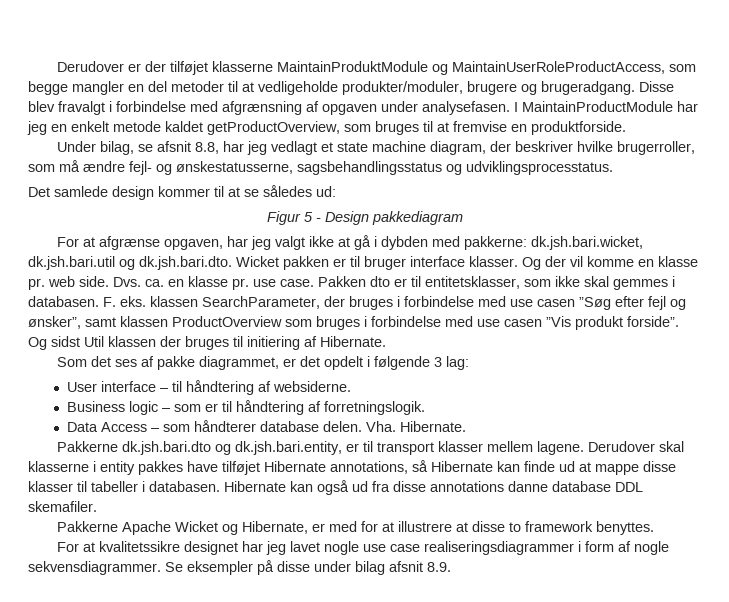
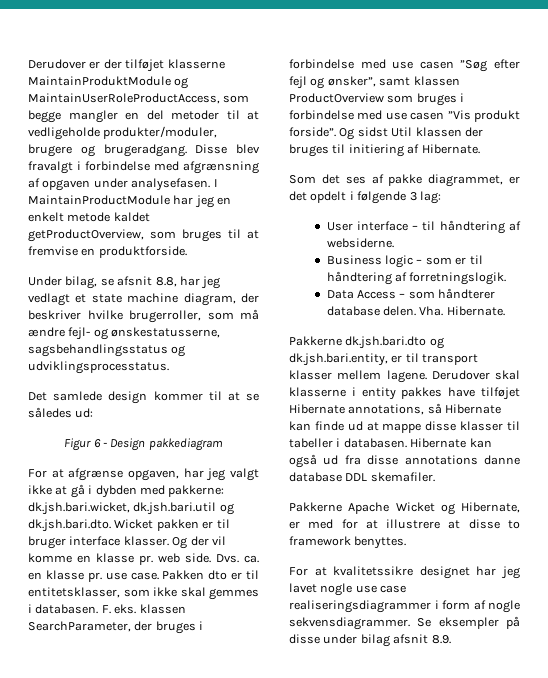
- Figur 5 - Design pakkediagram
+ Figur 6 - Design pakkediagram

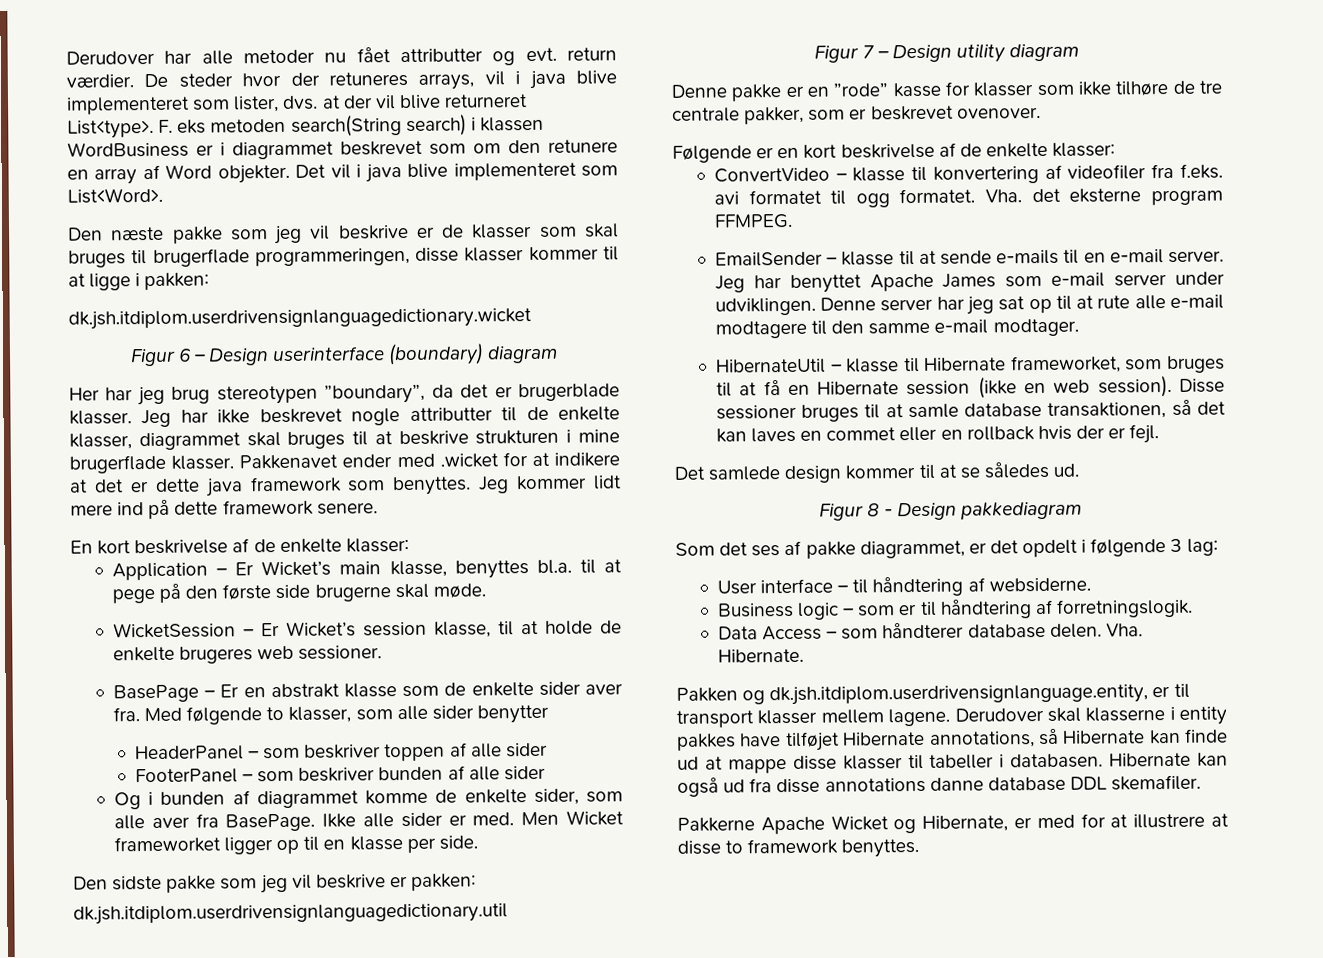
- Derudover er der tilføjet klasserne MaintainProduktModule og MaintainUserRoleProductAccess, som begge mangler en del metoder til at vedligeholde produkter/moduler, brugere og brugeradgang. Disse blev fravalgt i forbindelse med afgrænsning af opgaven under analysefasen. I MaintainProductModule har jeg en enkelt metode kaldet getProductOverview, som bruges til at fremvise en produktforside.
- Under bilag, se afsnit 8.8, har jeg vedlagt et state machine diagram, der beskriver hvilke brugerroller, som må ændre fejl- og ønskestatusserne, sagsbehandlingsstatus og udviklingsprocesstatus.
+ Derudover har alle metoder nu fået attributter og evt. return værdier. De steder hvor der retuneres arrays, vil i java blive implementeret som lister, dvs. at der vil blive returneret List<type>. F. eks metoden search(String search) i klassen WordBusiness er i diagrammet beskrevet som om den retunere en array af Word objekter. Det vil i java blive implementeret som List<Word>.
+ Den næste pakke som jeg vil beskrive er de klasser som skal bruges til brugerflade programmeringen, disse klasser kommer til at ligge i pakken:
+ dk.jsh.itdiplom.userdrivensignlanguagedictionary.wicket
+ Figur 6 – Design userinterface (boundary) diagram
+ Her har jeg brug stereotypen ”boundary”, da det er brugerblade klasser. Jeg har ikke beskrevet nogle attributter til de enkelte klasser, diagrammet skal bruges til at beskrive strukturen i mine brugerflade klasser. Pakkenavet ender med .wicket for at indikere at det er dette java framework som benyttes. Jeg kommer lidt mere ind på dette framework senere.
+ En kort beskrivelse af de enkelte klasser:
+ Application – Er Wicket’s main klasse, benyttes bl.a. til at pege på den første side brugerne skal møde.
+ WicketSession – Er Wicket’s session klasse, til at holde de enkelte brugeres web sessioner.
+ BasePage – Er en abstrakt klasse som de enkelte sider aver fra. Med følgende to klasser, som alle sider benytter
+ HeaderPanel – som beskriver toppen af alle sider
+ FooterPanel – som beskriver bunden af alle sider
+ Og i bunden af diagrammet komme de enkelte sider, som alle aver fra BasePage. Ikke alle sider er med. Men Wicket frameworket ligger op til en klasse per side.
+ Den sidste pakke som jeg vil beskrive er pakken:
+ dk.jsh.itdiplom.userdrivensignlanguagedictionary.util
+ Figur 7 – Design utility diagram
+ Denne pakke er en ”rode” kasse for klasser som ikke tilhøre de tre centrale pakker, som er beskrevet ovenover.
+ Følgende er en kort beskrivelse af de enkelte klasser:
+ ConvertVideo – klasse til konvertering af videofiler fra f.eks. avi formatet til ogg formatet. Vha. det eksterne program FFMPEG.
+ EmailSender – klasse til at sende e-mails til en e-mail server. Jeg har benyttet Apache James som e-mail server under udviklingen. Denne server har jeg sat op til at rute alle e-mail modtagere til den samme e-mail modtager.
+ HibernateUtil – klasse til Hibernate frameworket, som bruges til at få en Hibernate session (ikke en web session). Disse sessioner bruges til at samle database transaktionen, så det kan laves en commet eller en rollback hvis der er fejl.
- Det samlede design kommer til at se således ud:
- Figur 6 - Design pakkediagram
+ Det samlede design kommer til at se således ud.
+ Figur 8 - Design pakkediagram
- For at afgrænse opgaven, har jeg valgt ikke at gå i dybden med pakkerne: dk.jsh.bari.wicket, dk.jsh.bari.util og dk.jsh.bari.dto. Wicket pakken er til bruger interface klasser. Og der vil komme en klasse pr. web side. Dvs. ca. en klasse pr. use case. Pakken dto er til entitetsklasser, som ikke skal gemmes i databasen. F. eks. klassen SearchParameter, der bruges i forbindelse med use casen ”Søg efter fejl og ønsker”, samt klassen ProductOverview som bruges i forbindelse med use casen ”Vis produkt forside”. Og sidst Util klassen der bruges til initiering af Hibernate.
- Pakkerne dk.jsh.bari.dto og dk.jsh.bari.entity, er til transport klasser mellem lagene.
+ Pakken og dk.jsh.itdiplom.userdrivensignlanguage.entity, er til transport klasser mellem lagene.
- For at kvalitetssikre designet har jeg lavet nogle use case realiseringsdiagrammer i form af nogle sekvensdiagrammer. Se eksempler på disse under bilag afsnit 8.9.

